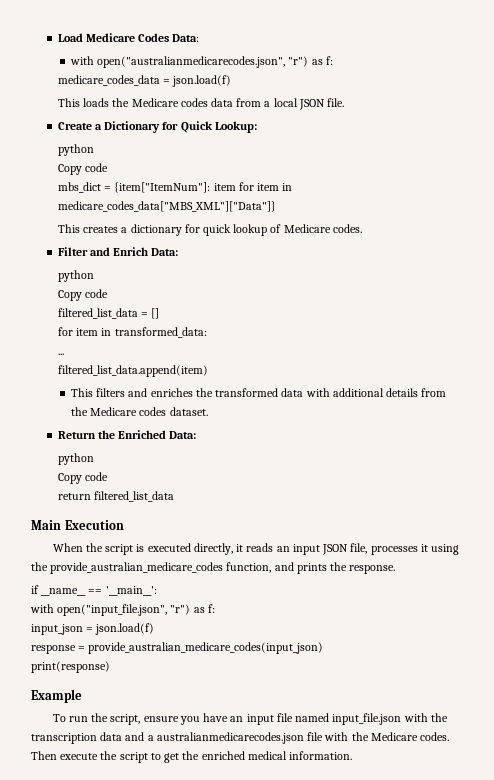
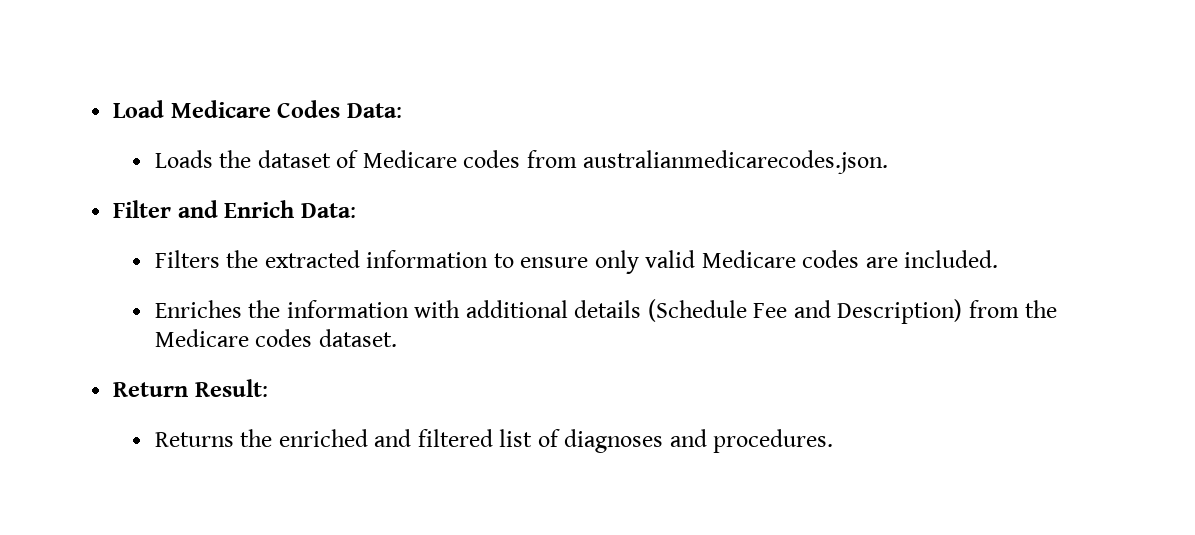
- with open("australianmedicarecodes.json", "r") as f:
- medicare_codes_data = json.load(f)
- This loads the Medicare codes data from a local JSON file.
- Create a Dictionary for Quick Lookup:
- python
- Copy code
- mbs_dict = {item["ItemNum"]: item for item in medicare_codes_data["MBS_XML"]["Data"]}
- This creates a dictionary for quick lookup of Medicare codes.
+ Loads the dataset of Medicare codes from australianmedicarecodes.json.
  Filter and Enrich Data:
- python
- Copy code
- filtered_list_data = []
- for item in transformed_data:
- ...
- filtered_list_data.append(item)
- This filters and enriches the transformed data with additional details from the Medicare codes dataset.
+ Filters the extracted information to ensure only valid Medicare codes are included.
+ Enriches the information with additional details (Schedule Fee and Description) from the Medicare codes dataset.
- Return the Enriched Data:
- python
- Copy code
- return filtered_list_data
- Main Execution
- When the script is executed directly, it reads an input JSON file, processes it using the provide_australian_medicare_codes function, and prints the response.
- if __name__ == '__main__':
- with open("input_file.json", "r") as f:
- input_json = json.load(f)
- response = provide_australian_medicare_codes(input_json)
- print(response)
- Example
- To run the script, ensure you have an input file named input_file.json with the transcription data and a australianmedicarecodes.json file with the Medicare codes. Then execute the script to get the enriched medical information.
+ Return Result:
+ Returns the enriched and filtered list of diagnoses and procedures.

